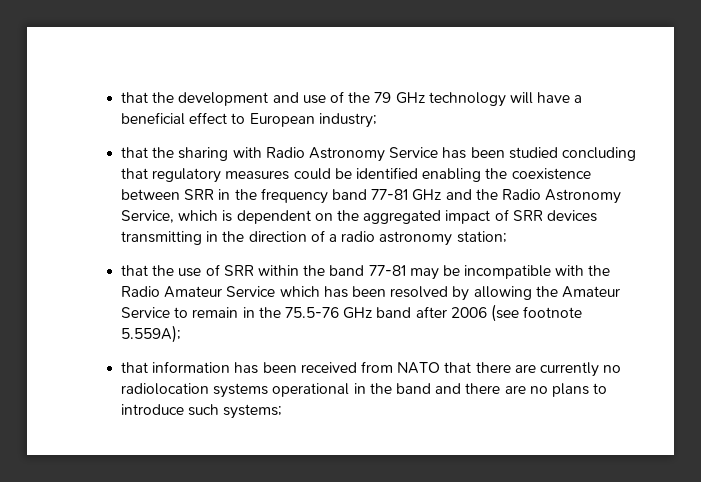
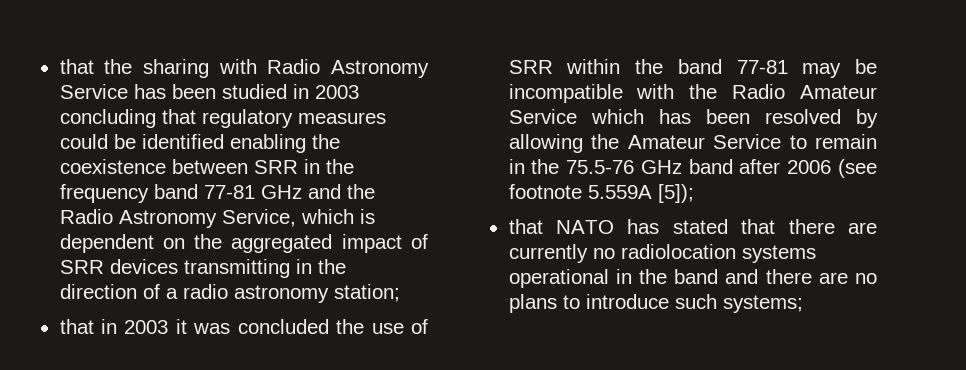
- that the development and use of the 79 GHz technology will have a beneficial effect to European industry;
- that the sharing with Radio Astronomy Service has been studied concluding that regulatory measures could be identified enabling the coexistence between SRR in the frequency band 77-81 GHz and the Radio Astronomy Service, which is dependent on the aggregated impact of SRR devices transmitting in the direction of a radio astronomy station;
+ that the sharing with Radio Astronomy Service has been studied in 2003 concluding that regulatory measures could be identified enabling the coexistence between SRR in the frequency band 77-81 GHz and the Radio Astronomy Service, which is dependent on the aggregated impact of SRR devices transmitting in the direction of a radio astronomy station;
- that the use of SRR within the band 77-81 may be incompatible with the Radio Amateur Service which has been resolved by allowing the Amateur Service to remain in the 75.5-76 GHz band after 2006 (see footnote 5.559A);
- that information has been received from NATO that there are currently no radiolocation systems operational in the band and there are no plans to introduce such systems;
+ that in 2003 it was concluded the use of SRR within the band 77-81 may be incompatible with the Radio Amateur Service which has been resolved by allowing the Amateur Service to remain in the 75.5-76 GHz band after 2006 (see footnote 5.559A [5]);
+ that NATO has stated that there are currently no radiolocation systems operational in the band and there are no plans to introduce such systems;

